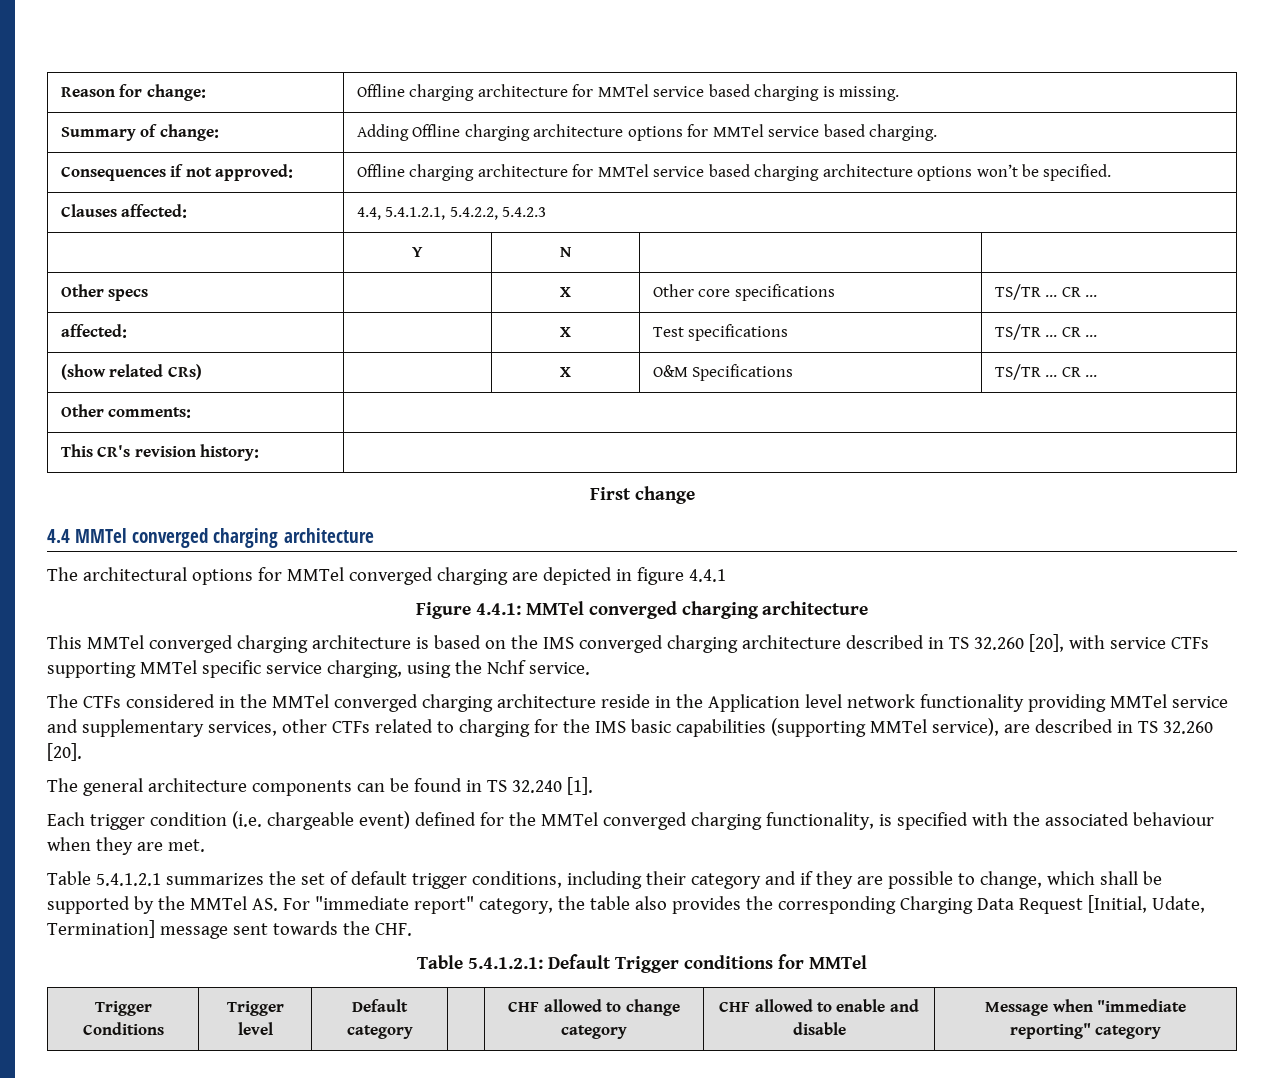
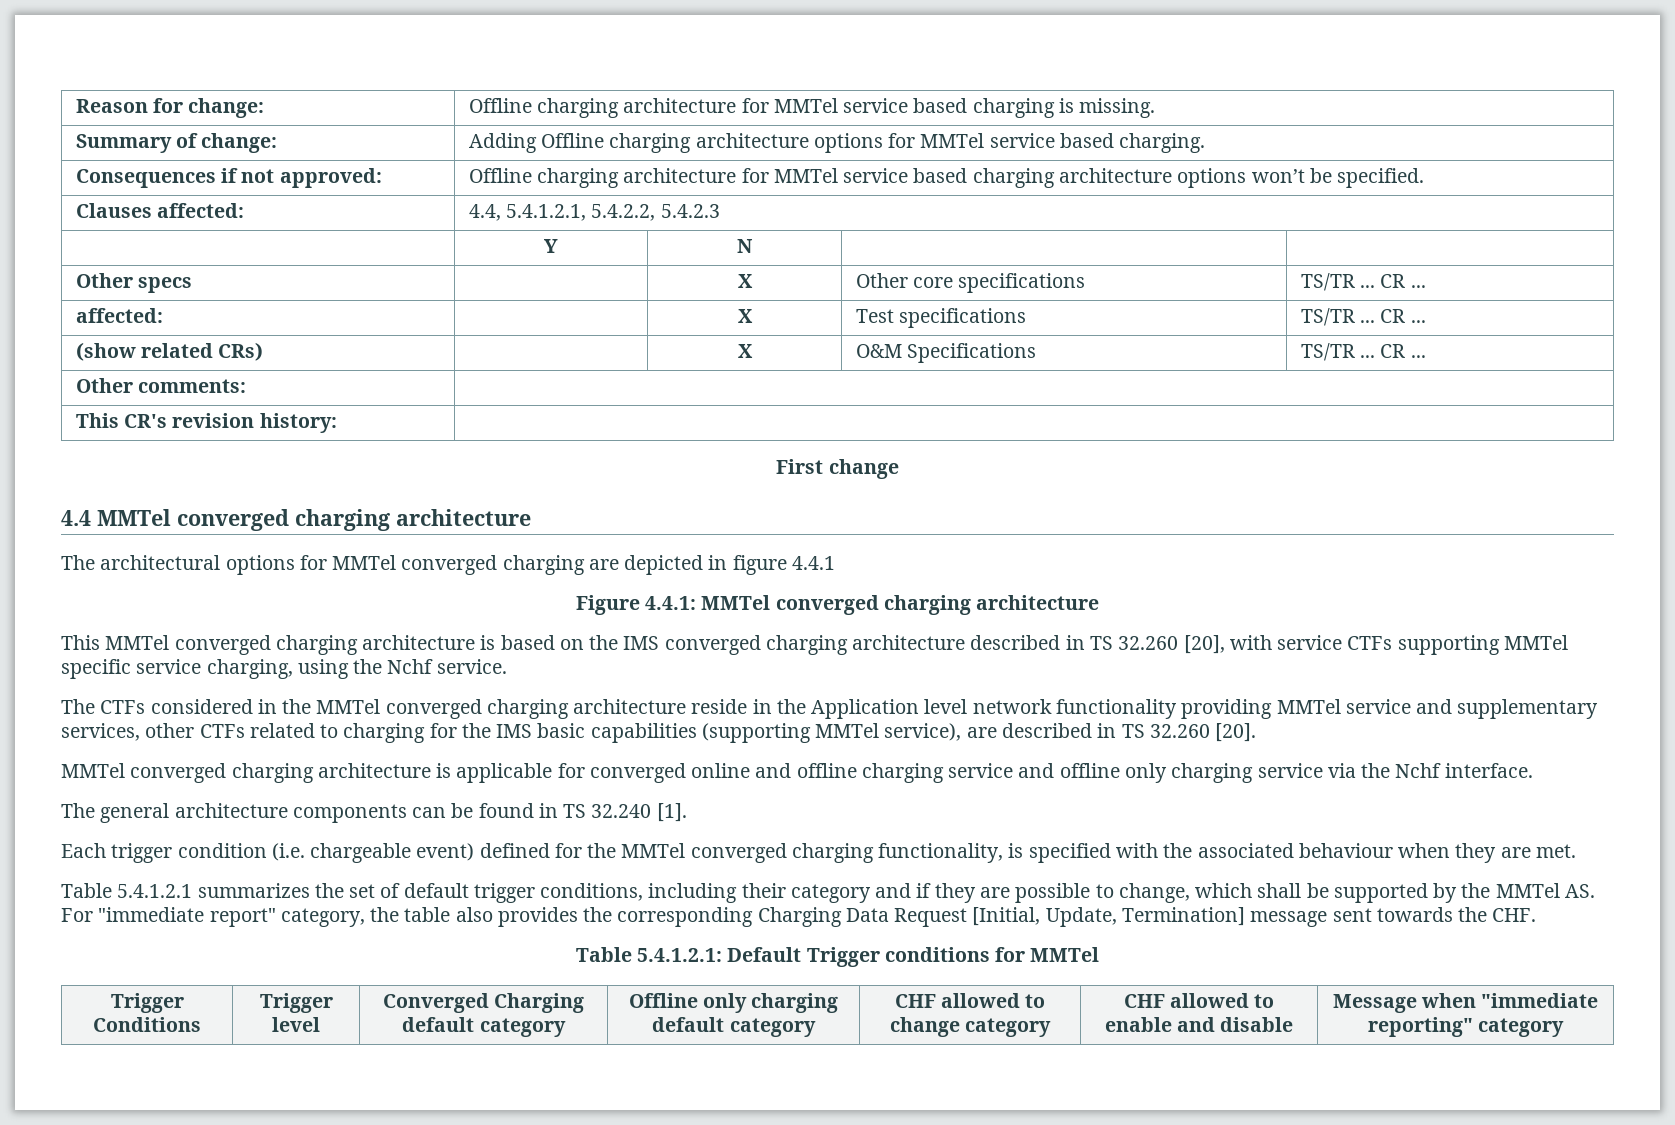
+ MMTel converged charging architecture is applicable for converged online and offline charging service and offline only charging service via the Nchf interface.
- Table 5.4.1.2.1 summarizes the set of default trigger conditions, including their category and if they are possible to change, which shall be supported by the MMTel AS. For "immediate report" category, the table also provides the corresponding Charging Data Request [Initial, Udate, Termination] message sent towards the CHF.
+ Table 5.4.1.2.1 summarizes the set of default trigger conditions, including their category and if they are possible to change, which shall be supported by the MMTel AS. For "immediate report" category, the table also provides the corresponding Charging Data Request [Initial, Update, Termination] message sent towards the CHF.
- Trigger Conditions | Trigger level | Default category | | CHF allowed to change category | CHF allowed to enable and disable | Message when "immediate reporting" category
+ Trigger Conditions | Trigger level | Converged Charging default category | Offline only charging default category | CHF allowed to change category | CHF allowed to enable and disable | Message when "immediate reporting" category

